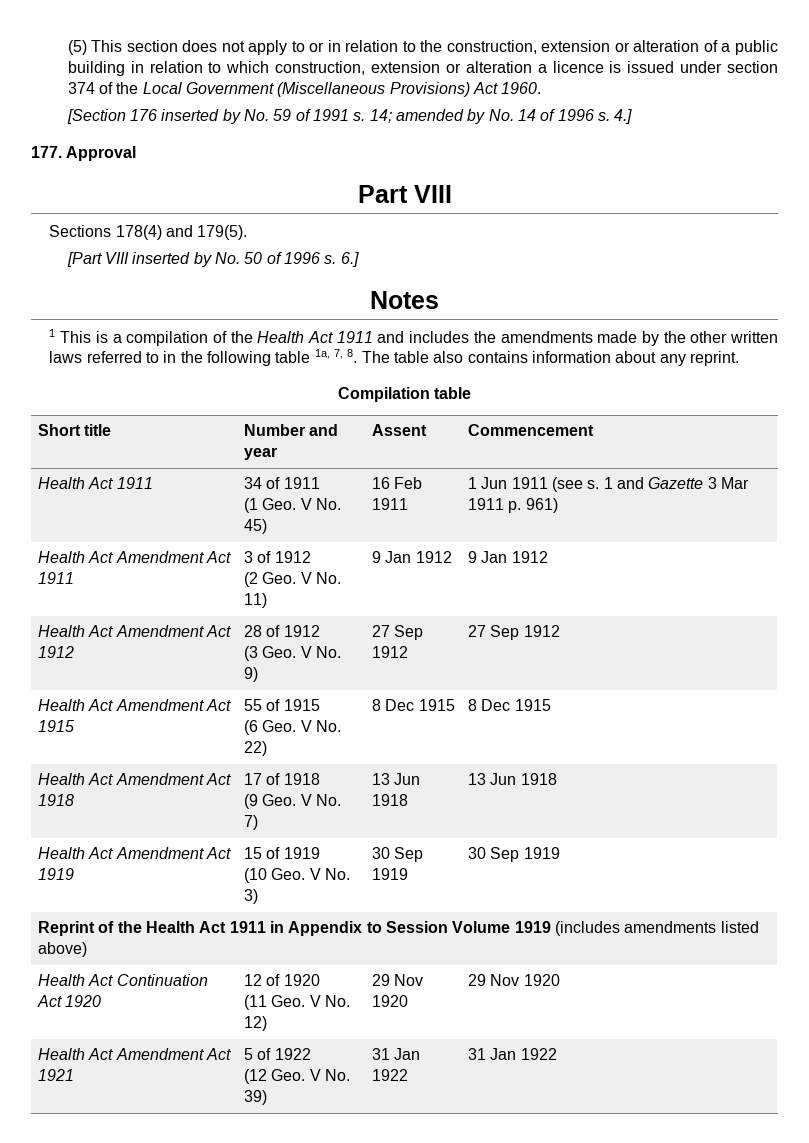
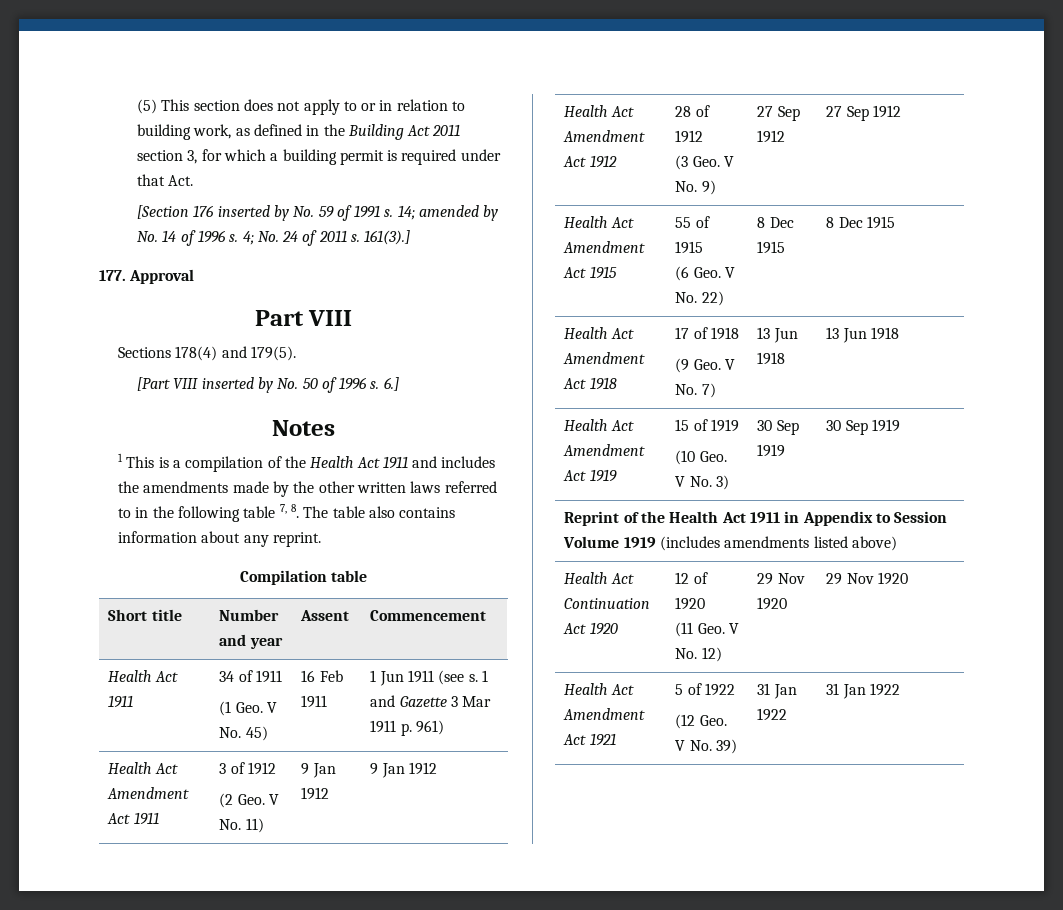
- (5) This section does not apply to or in relation to the construction, extension or alteration of a public building in relation to which construction, extension or alteration a licence is issued under section 374 of the Local Government (Miscellaneous Provisions) Act 1960.
+ (5) This section does not apply to or in relation to building work, as defined in the Building Act 2011 section 3, for which a building permit is required under that Act.
- 4.]
+ 4; No. 24 of 2011 s. 161(3).]
- 1 This is a compilation of the Health Act 1911 and includes the amendments made by the other written laws referred to in the following table 1a, 7, 8. The table also contains information about any reprint.
+ 1 This is a compilation of the Health Act 1911 and includes the amendments made by the other written laws referred to in the following table 7, 8. The table also contains information about any reprint.

